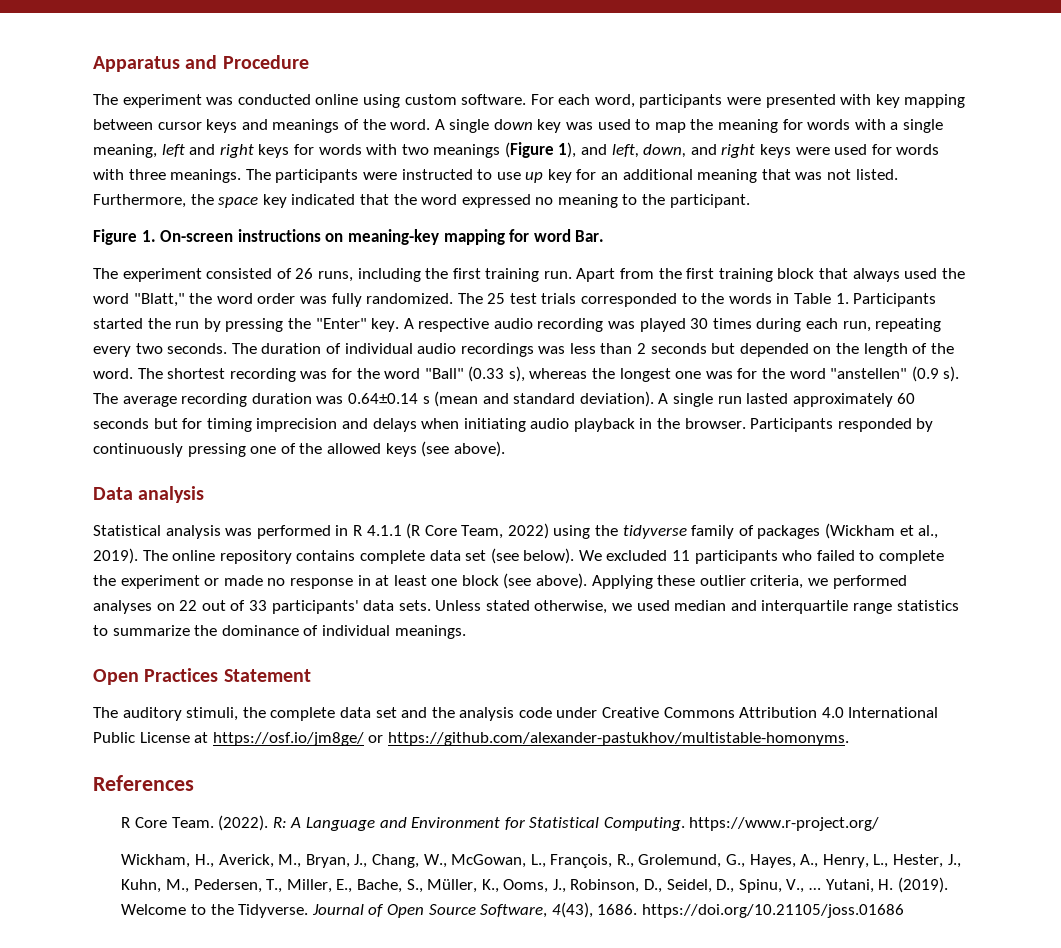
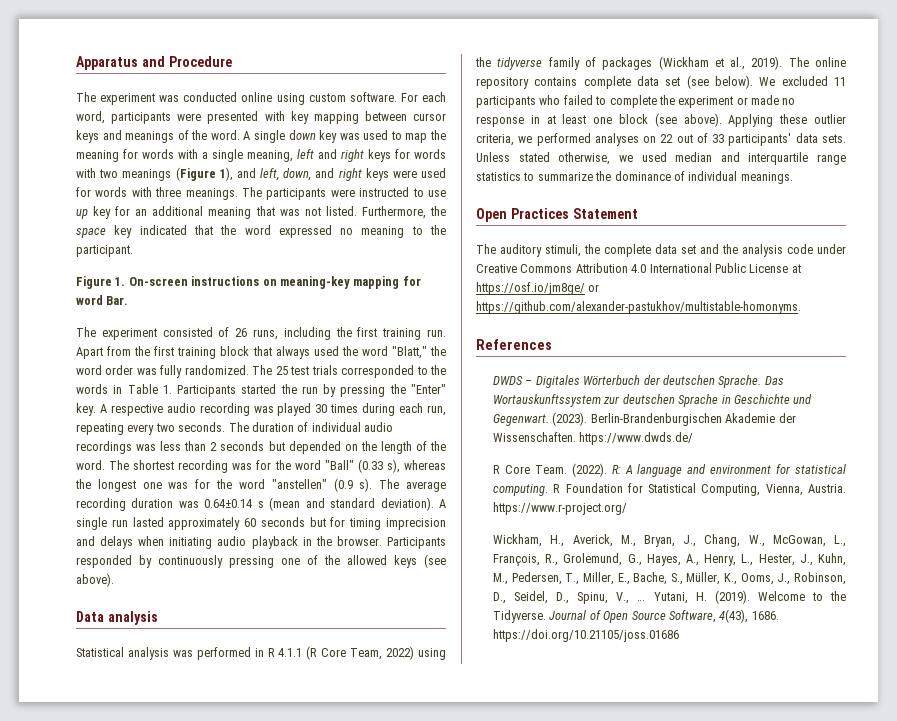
+ DWDS – Digitales Wörterbuch der deutschen Sprache. Das Wortauskunftssystem zur deutschen Sprache in Geschichte und Gegenwart. (2023). Berlin-Brandenburgischen Akademie der Wissenschaften. https://www.dwds.de/
- R: A Language and Environment for Statistical Computing. https://www.r-project.org/
+ R: A language and environment for statistical computing. R Foundation for Statistical Computing, Vienna, Austria. https://www.r-project.org/

